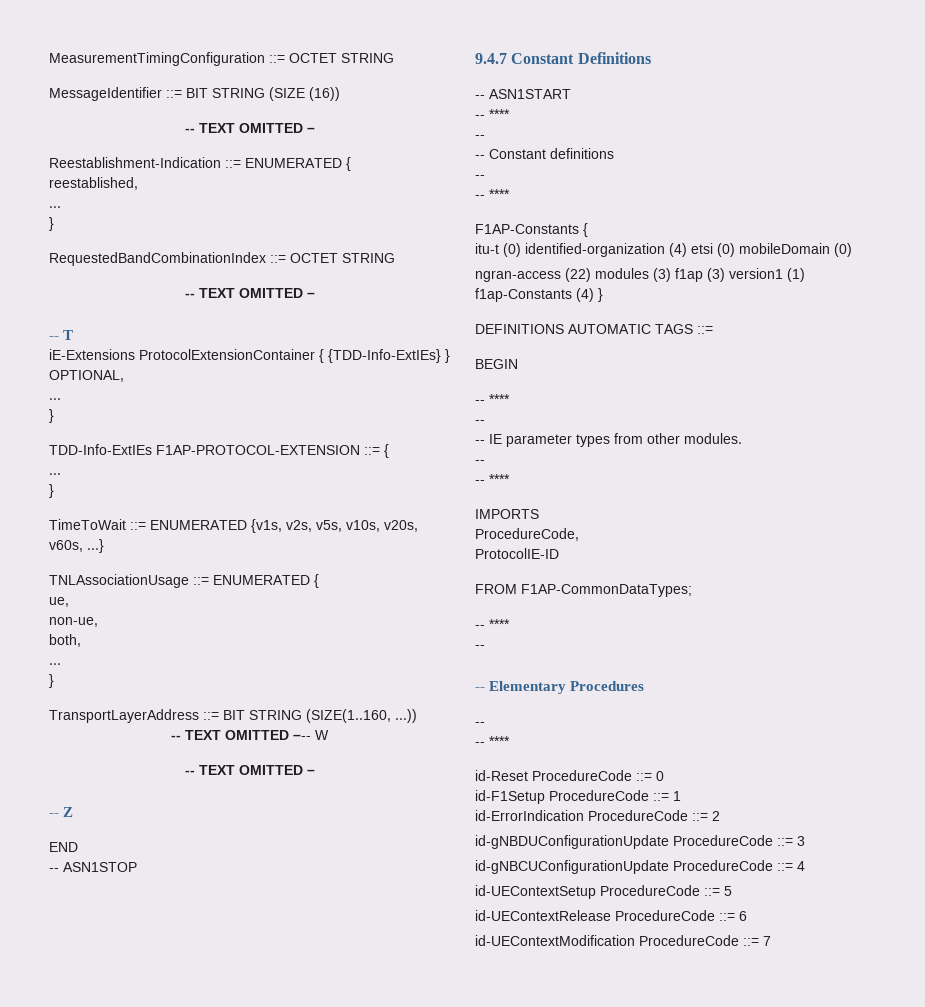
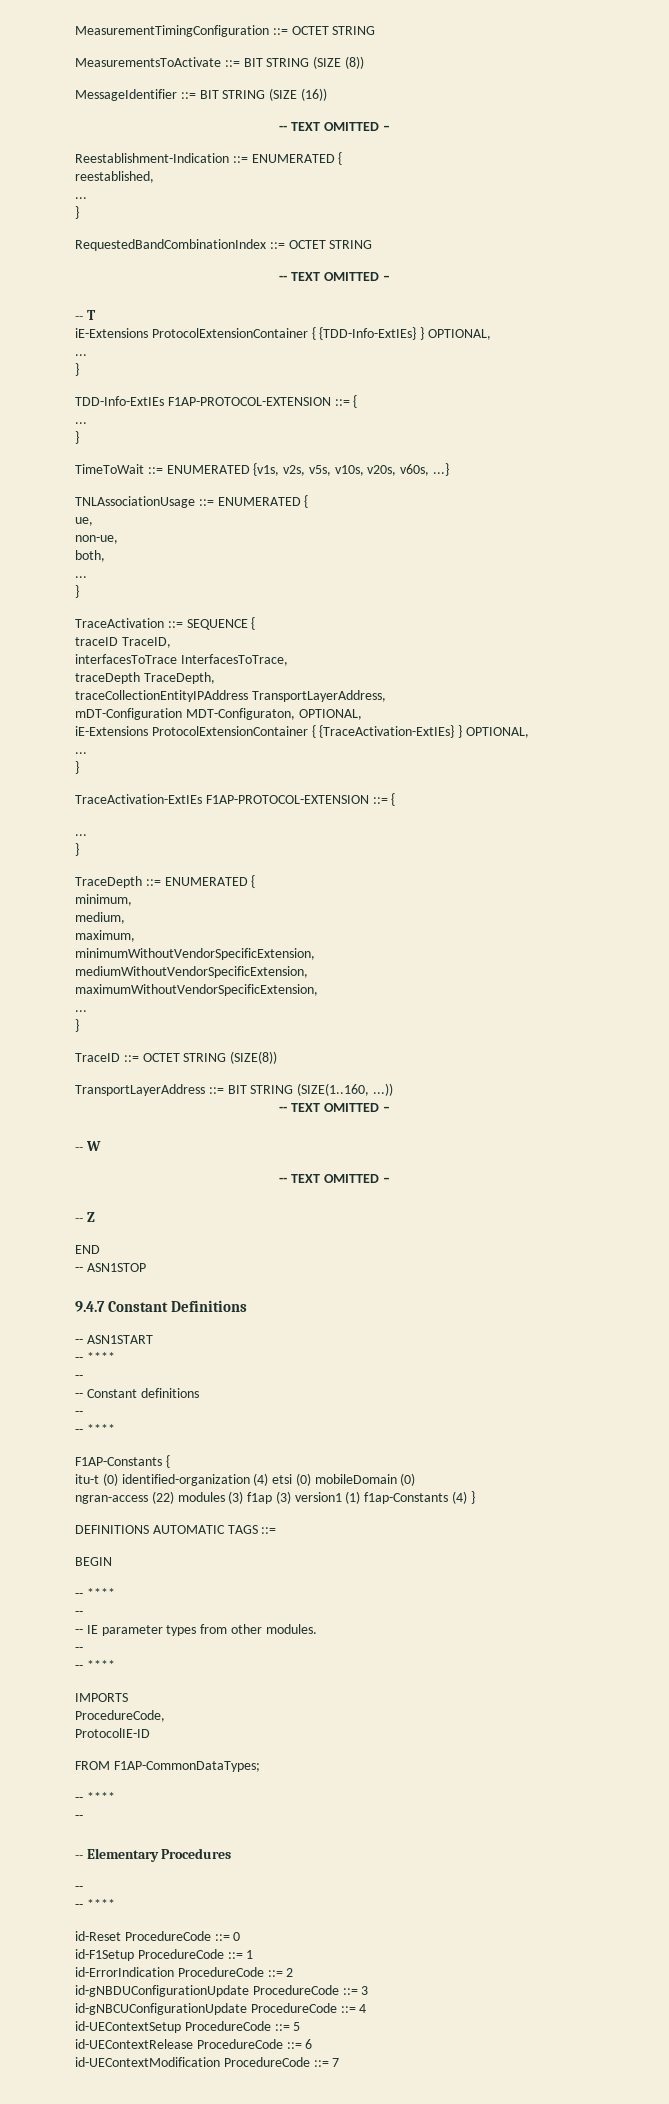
+ MeasurementsToActivate ::= BIT STRING (SIZE (8))
+ TraceActivation ::= SEQUENCE {
+ traceID TraceID,
+ interfacesToTrace InterfacesToTrace,
+ traceDepth TraceDepth,
+ traceCollectionEntityIPAddress TransportLayerAddress,
+ mDT-Configuration MDT-Configuraton, OPTIONAL,
+ iE-Extensions ProtocolExtensionContainer { {TraceActivation-ExtIEs} } OPTIONAL,
+ ...
+ }
+ TraceActivation-ExtIEs F1AP-PROTOCOL-EXTENSION ::= {
+ ...
+ }
+ TraceDepth ::= ENUMERATED {
+ minimum,
+ medium,
+ maximum,
+ minimumWithoutVendorSpecificExtension,
+ mediumWithoutVendorSpecificExtension,
+ maximumWithoutVendorSpecificExtension,
+ ...
+ }
+ TraceID ::= OCTET STRING (SIZE(8))
  TransportLayerAddress ::= BIT STRING (SIZE(1..160, ...))
- -- TEXT OMITTED –-- W
+ -- TEXT OMITTED –
+ -- W

